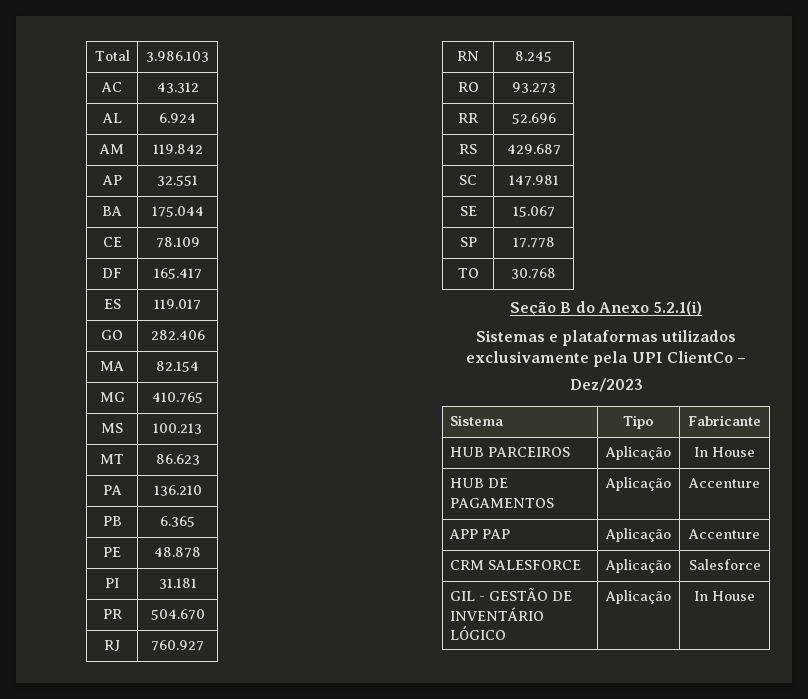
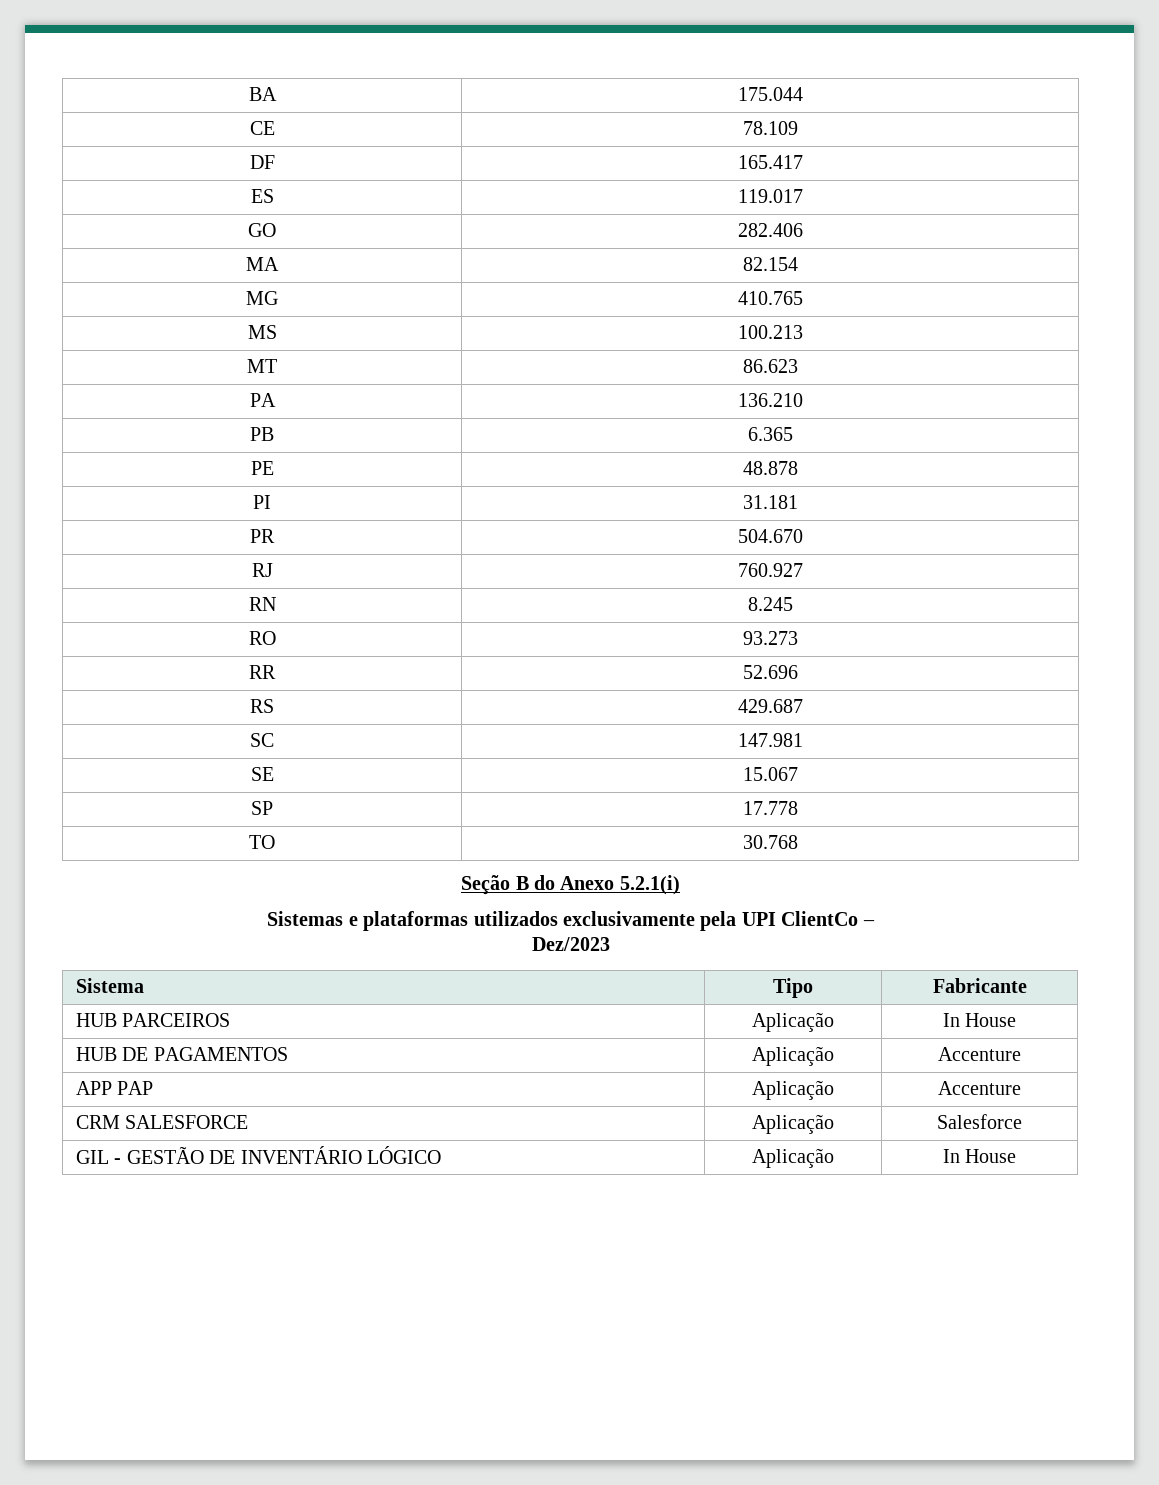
- Total | 3.986.103
- AC | 43.312
- AL | 6.924
- AM | 119.842
- AP | 32.551

